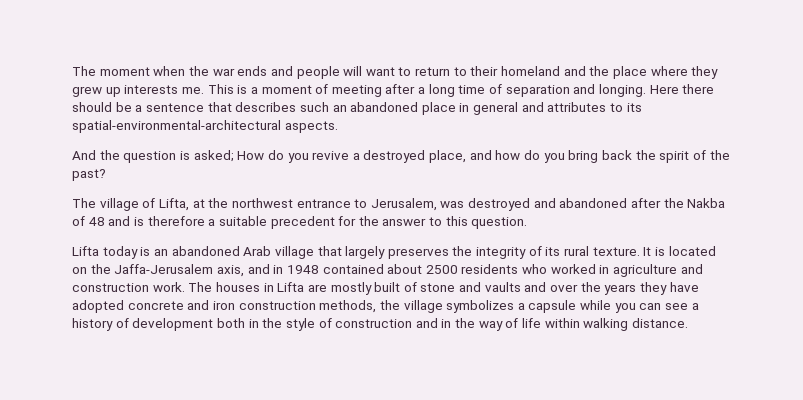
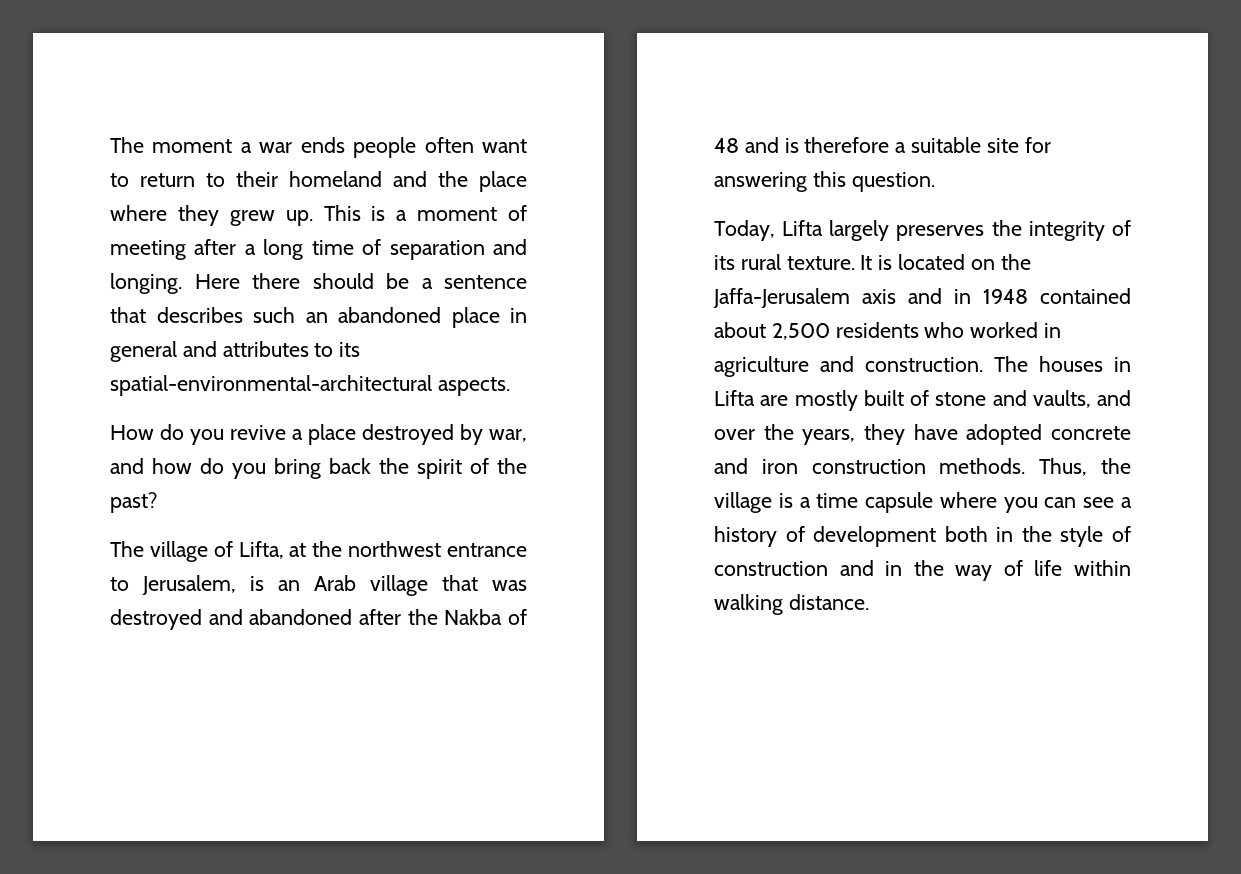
- The moment when the war ends and people will want to return to their homeland and the place where they grew up interests me.
+ The moment a war ends people often want to return to their homeland and the place where they grew up.
- And the question is asked; How do you revive a destroyed place, and how do you bring back the spirit of the past?
+ How do you revive a place destroyed by war, and how do you bring back the spirit of the past?
- The village of Lifta, at the northwest entrance to Jerusalem, was destroyed and abandoned after the Nakba of 48 and is therefore a suitable precedent for the answer to this question.
- Lifta today is an abandoned Arab village that largely preserves the integrity of its rural texture.
+ The village of Lifta, at the northwest entrance to Jerusalem, is an Arab village that was destroyed and abandoned after the Nakba of 48 and is therefore a suitable site for answering this question.
+ Today, Lifta largely preserves the integrity of its rural texture.
- It is located on the Jaffa-Jerusalem axis, and in 1948 contained about 2500 residents who worked in agriculture and construction work.
+ It is located on the Jaffa-Jerusalem axis and in 1948 contained about 2,500 residents who worked in agriculture and construction.
- The houses in Lifta are mostly built of stone and vaults and over the years they have adopted concrete and iron construction methods, the village symbolizes a capsule while you can see a history of development both in the style of construction and in the way of life within walking distance.
+ The houses in Lifta are mostly built of stone and vaults, and over the years, they have adopted concrete and iron construction methods. Thus, the village is a time capsule where you can see a history of development both in the style of construction and in the way of life within walking distance.

